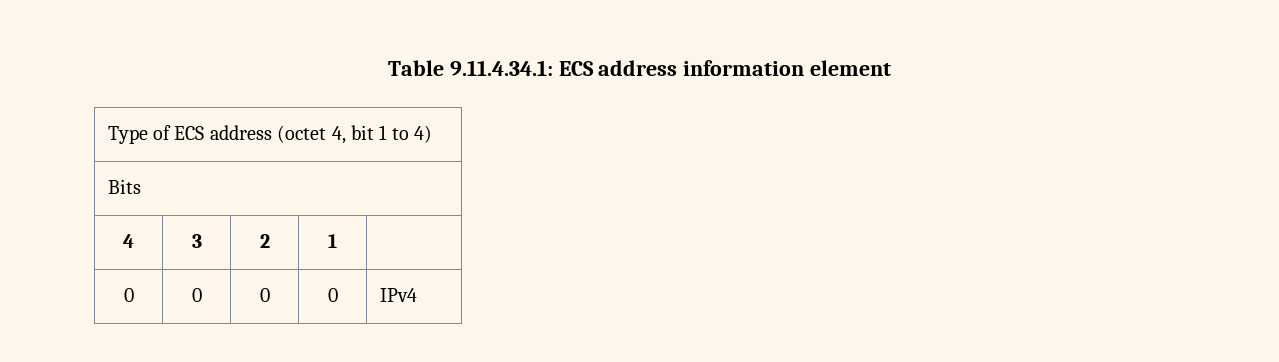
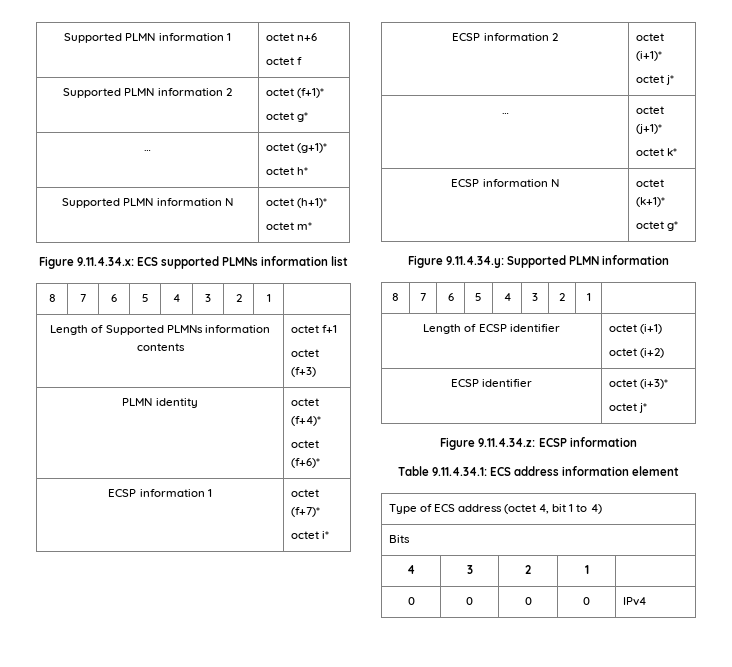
+ Supported PLMN information 1 | octet n+6
+ octet f
+ Supported PLMN information 2 | octet (f+1)*
+ octet g*
+ … | octet (g+1)*
+ octet h*
+ Supported PLMN information N | octet (h+1)*
+ octet m*
+ Figure 9.11.4.34.x: ECS supported PLMNs information list
+ 8 | 7 | 6 | 5 | 4 | 3 | 2 | 1 |
+ Length of Supported PLMNs information contents | octet f+1
+ octet (f+3)
+ PLMN identity | octet (f+4)*
+ octet (f+6)*
+ ECSP information 1 | octet (f+7)*
+ octet i*
+ ECSP information 2 | octet (i+1)*
+ octet j*
+ … | octet (j+1)*
+ octet k*
+ ECSP information N | octet (k+1)*
+ octet g*
+ Figure 9.11.4.34.y: Supported PLMN information
+ 8 | 7 | 6 | 5 | 4 | 3 | 2 | 1 |
+ Length of ECSP identifier | octet (i+1)
+ octet (i+2)
+ ECSP identifier | octet (i+3)*
+ octet j*
+ Figure 9.11.4.34.z: ECSP information

